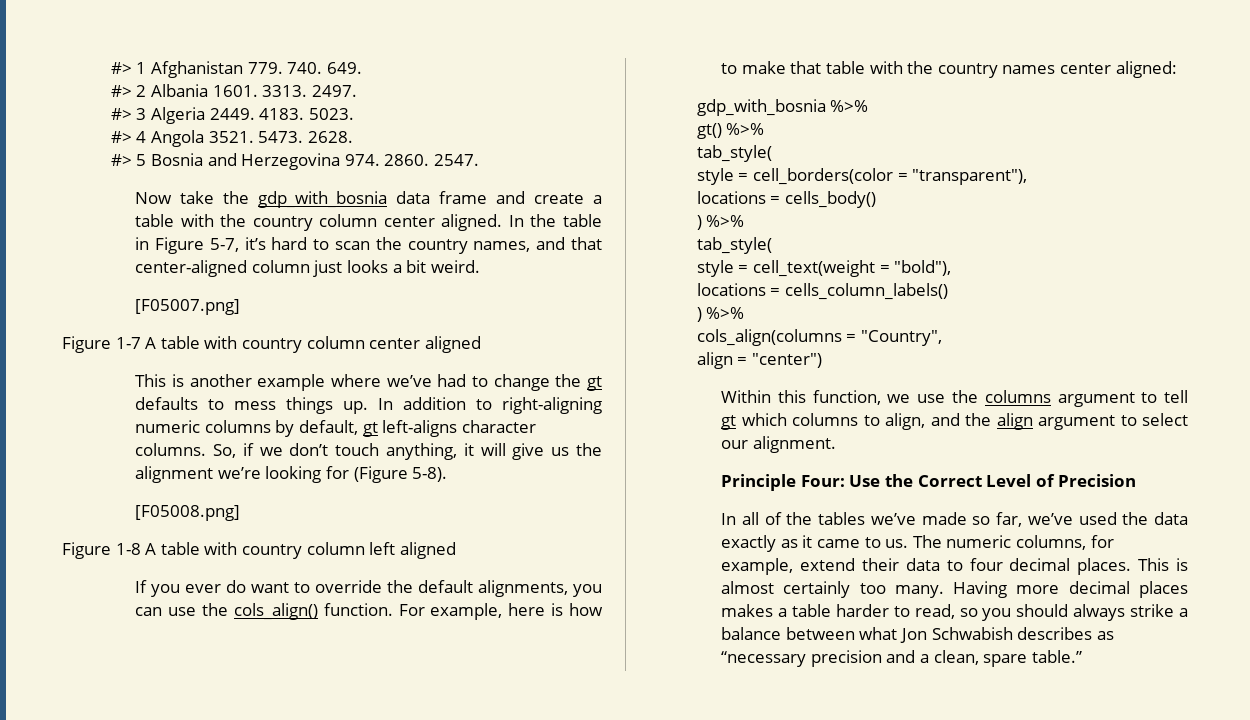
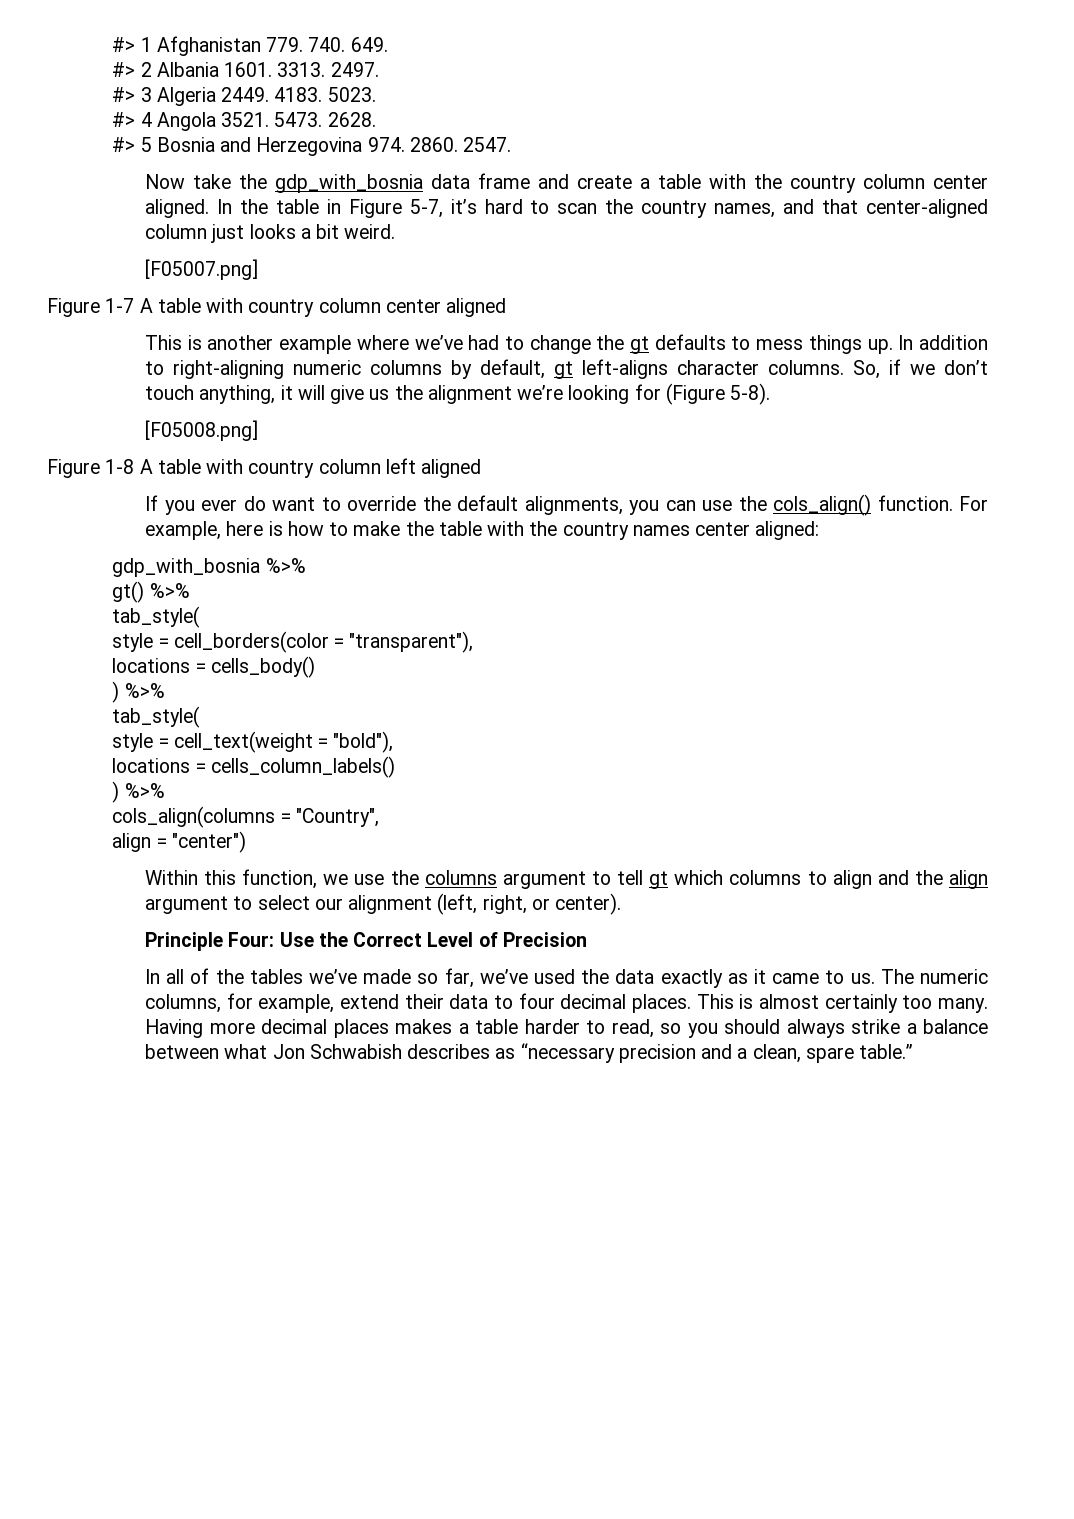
- For example, here is how to make that table with the country names center aligned:
+ For example, here is how to make the table with the country names center aligned:
- Within this function, we use the columns argument to tell gt which columns to align, and the align argument to select our alignment.
+ Within this function, we use the columns argument to tell gt which columns to align and the align argument to select our alignment (left, right, or center).

